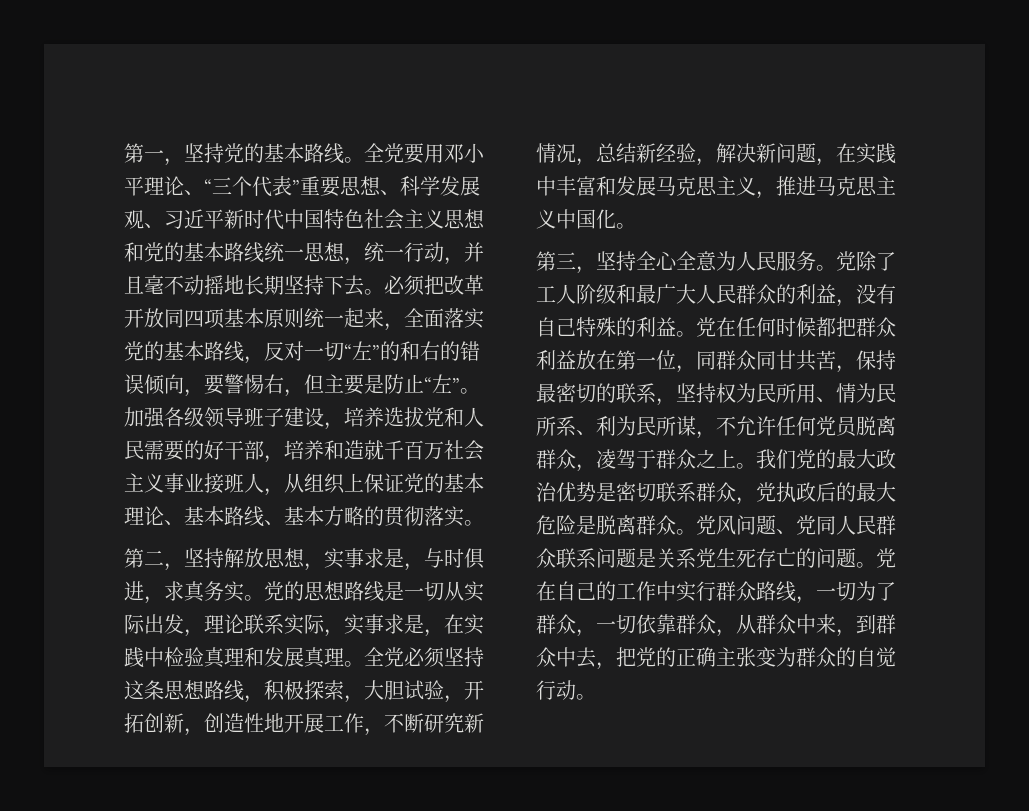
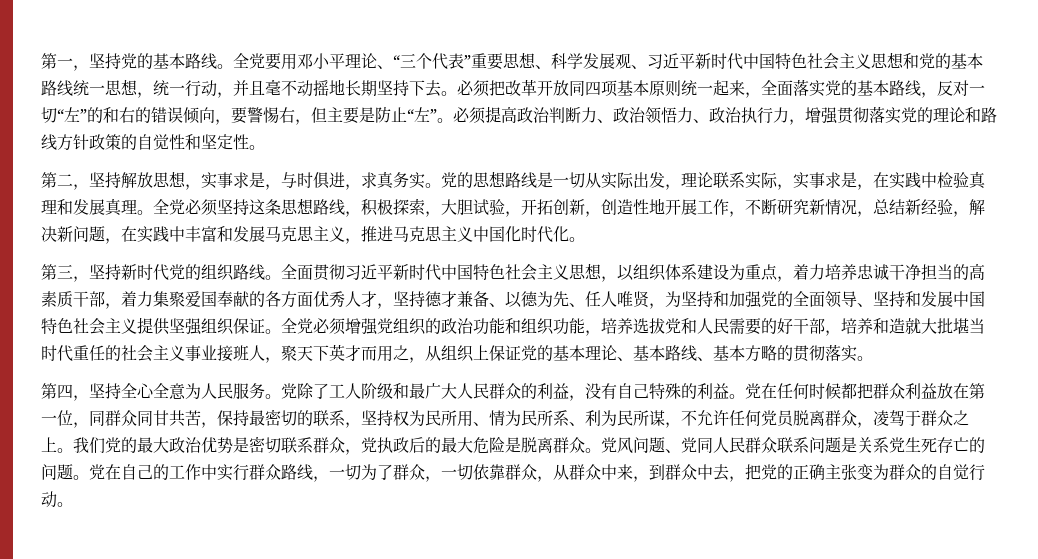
- 加强各级领导班子建设，培养选拔党和人民需要的好干部，培养和造就千百万社会主义事业接班人，从组织上保证党的基本理论、基本路线、基本方略的贯彻落实。
+ 必须提高政治判断力、政治领悟力、政治执行力，增强贯彻落实党的理论和路线方针政策的自觉性和坚定性。
- 全党必须坚持这条思想路线，积极探索，大胆试验，开拓创新，创造性地开展工作，不断研究新情况，总结新经验，解决新问题，在实践中丰富和发展马克思主义，推进马克思主义中国化。
+ 全党必须坚持这条思想路线，积极探索，大胆试验，开拓创新，创造性地开展工作，不断研究新情况，总结新经验，解决新问题，在实践中丰富和发展马克思主义，推进马克思主义中国化时代化。
- 第三，坚持全心全意为人民服务。
+ 第三，坚持新时代党的组织路线。全面贯彻习近平新时代中国特色社会主义思想，以组织体系建设为重点，着力培养忠诚干净担当的高素质干部，着力集聚爱国奉献的各方面优秀人才，坚持德才兼备、以德为先、任人唯贤，为坚持和加强党的全面领导、坚持和发展中国特色社会主义提供坚强组织保证。全党必须增强党组织的政治功能和组织功能，培养选拔党和人民需要的好干部，培养和造就大批堪当时代重任的社会主义事业接班人，聚天下英才而用之，从组织上保证党的基本理论、基本路线、基本方略的贯彻落实。
+ 第四，坚持全心全意为人民服务。

